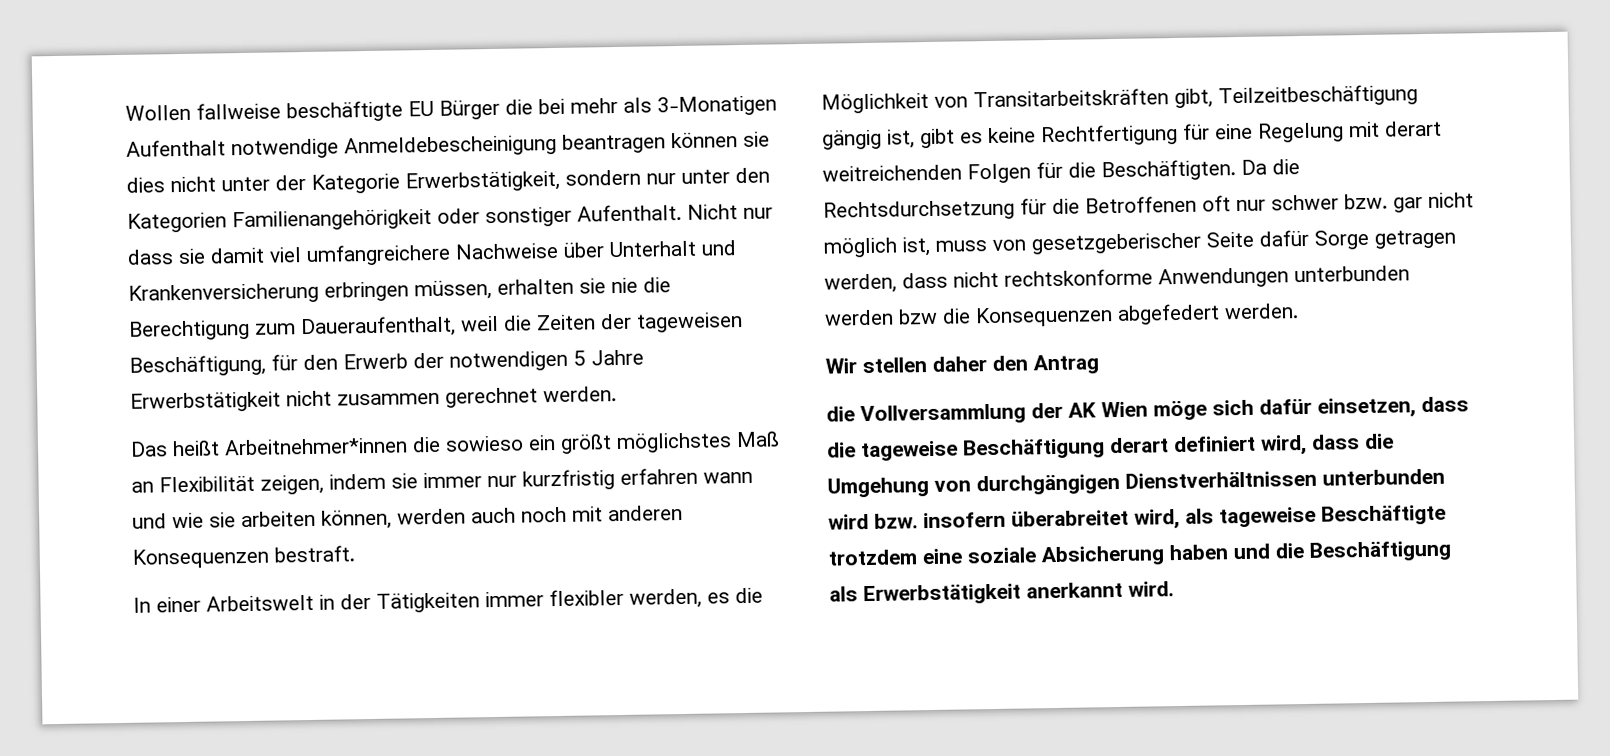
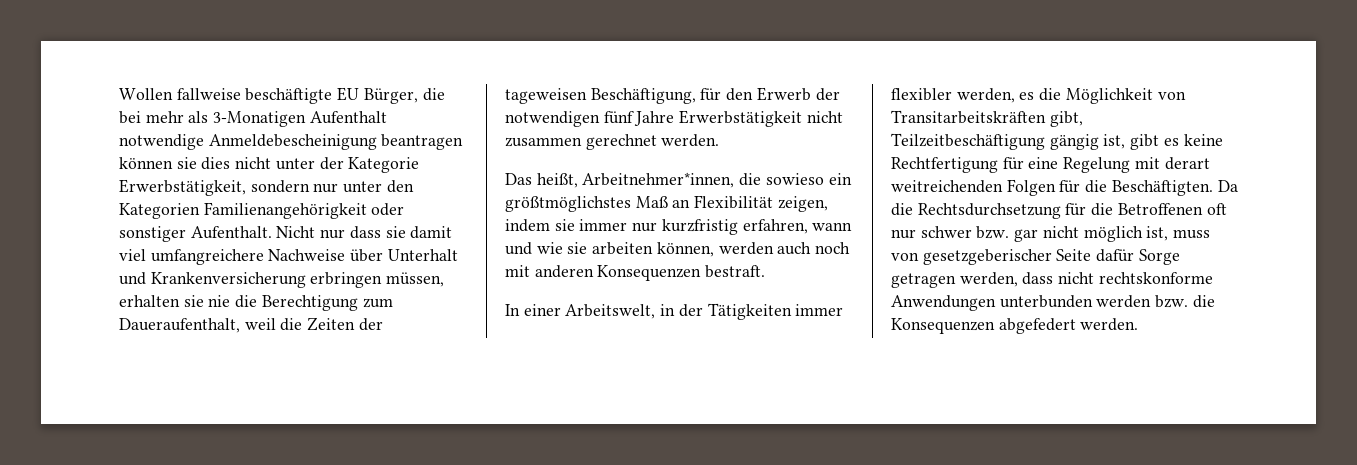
- Wollen fallweise beschäftigte EU Bürger die bei mehr als 3-Monatigen Aufenthalt notwendige Anmeldebescheinigung beantragen können sie dies nicht unter der Kategorie Erwerbstätigkeit, sondern nur unter den Kategorien Familienangehörigkeit oder sonstiger Aufenthalt.
+ Wollen fallweise beschäftigte EU Bürger, die bei mehr als 3-Monatigen Aufenthalt notwendige Anmeldebescheinigung beantragen können sie dies nicht unter der Kategorie Erwerbstätigkeit, sondern nur unter den Kategorien Familienangehörigkeit oder sonstiger Aufenthalt.
- Nicht nur dass sie damit viel umfangreichere Nachweise über Unterhalt und Krankenversicherung erbringen müssen, erhalten sie nie die Berechtigung zum Daueraufenthalt, weil die Zeiten der tageweisen Beschäftigung, für den Erwerb der notwendigen 5 Jahre Erwerbstätigkeit nicht zusammen gerechnet werden.
+ Nicht nur dass sie damit viel umfangreichere Nachweise über Unterhalt und Krankenversicherung erbringen müssen, erhalten sie nie die Berechtigung zum Daueraufenthalt, weil die Zeiten der tageweisen Beschäftigung, für den Erwerb der notwendigen fünf Jahre Erwerbstätigkeit nicht zusammen gerechnet werden.
- Das heißt Arbeitnehmer*innen die sowieso ein größt möglichstes Maß an Flexibilität zeigen, indem sie immer nur kurzfristig erfahren wann und wie sie arbeiten können, werden auch noch mit anderen Konsequenzen bestraft.
+ Das heißt, Arbeitnehmer*innen, die sowieso ein größtmöglichstes Maß an Flexibilität zeigen, indem sie immer nur kurzfristig erfahren, wann und wie sie arbeiten können, werden auch noch mit anderen Konsequenzen bestraft.
- In einer Arbeitswelt in der Tätigkeiten immer flexibler werden, es die Möglichkeit von Transitarbeitskräften gibt, Teilzeitbeschäftigung gängig ist, gibt es keine Rechtfertigung für eine Regelung mit derart weitreichenden Folgen für die Beschäftigten.
+ In einer Arbeitswelt, in der Tätigkeiten immer flexibler werden, es die Möglichkeit von Transitarbeitskräften gibt, Teilzeitbeschäftigung gängig ist, gibt es keine Rechtfertigung für eine Regelung mit derart weitreichenden Folgen für die Beschäftigten.
- Da die Rechtsdurchsetzung für die Betroffenen oft nur schwer bzw. gar nicht möglich ist, muss von gesetzgeberischer Seite dafür Sorge getragen werden, dass nicht rechtskonforme Anwendungen unterbunden werden bzw die Konsequenzen abgefedert werden.
+ Da die Rechtsdurchsetzung für die Betroffenen oft nur schwer bzw. gar nicht möglich ist, muss von gesetzgeberischer Seite dafür Sorge getragen werden, dass nicht rechtskonforme Anwendungen unterbunden werden bzw. die Konsequenzen abgefedert werden.
- Wir stellen daher den Antrag
- die Vollversammlung der AK Wien möge sich dafür einsetzen, dass die tageweise Beschäftigung derart definiert wird, dass die Umgehung von durchgängigen Dienstverhältnissen unterbunden wird bzw. insofern überabreitet wird, als tageweise Beschäftigte trotzdem eine soziale Absicherung haben und die Beschäftigung als Erwerbstätigkeit anerkannt wird.

